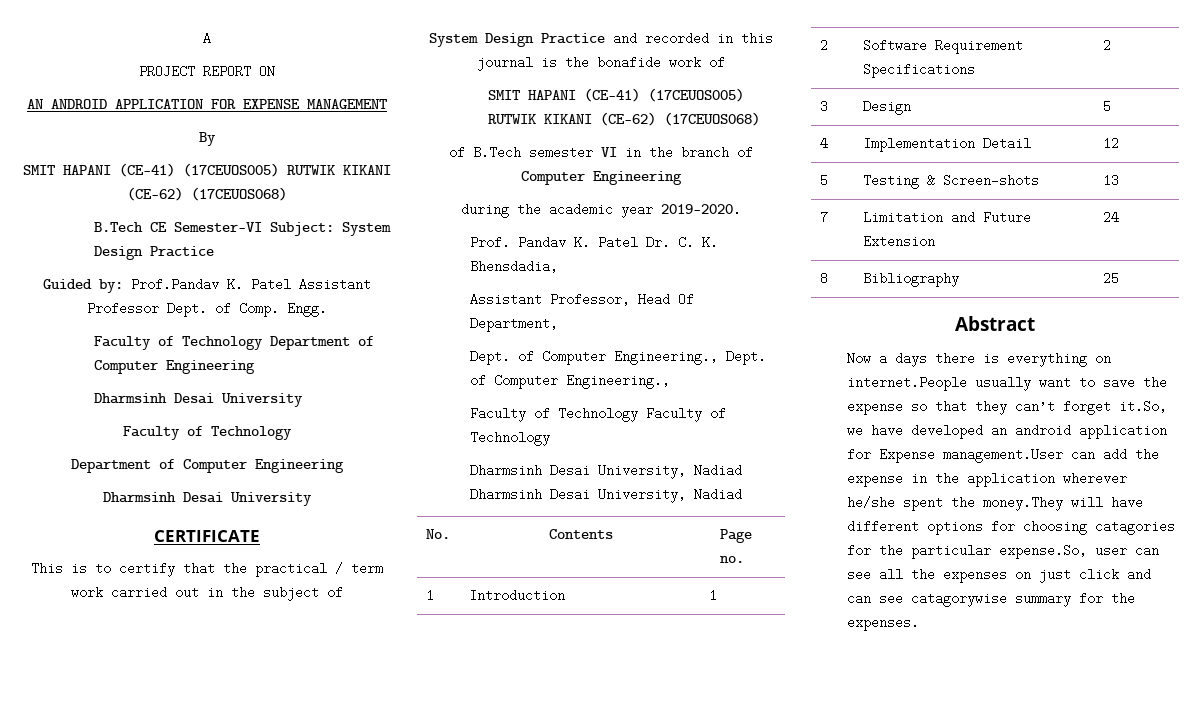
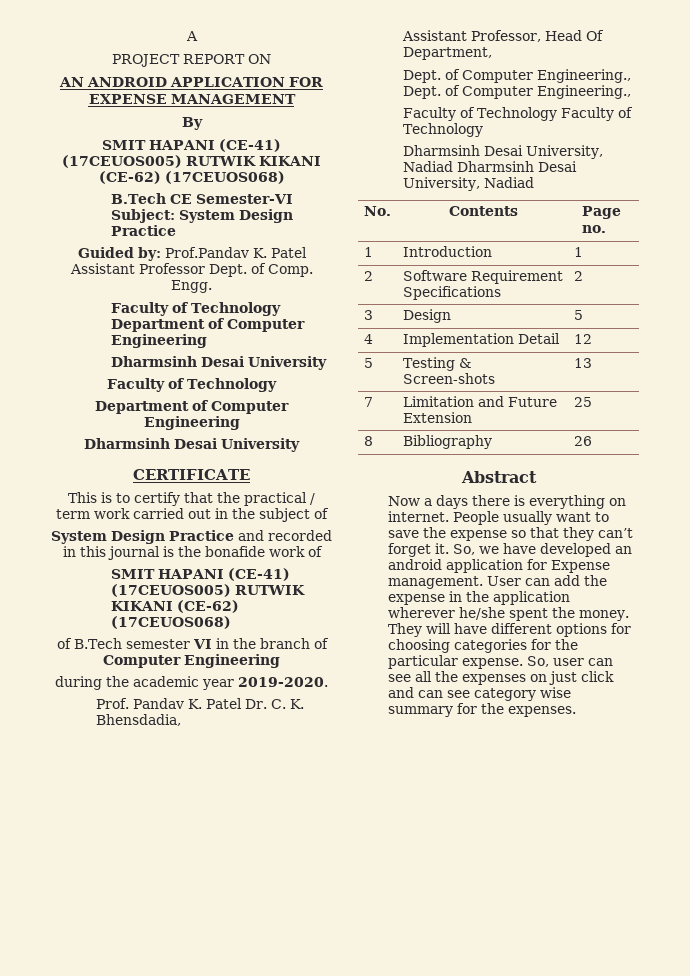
- 7 | Limitation and Future Extension | 24
+ 7 | Limitation and Future Extension | 25
- 8 | Bibliography | 25
+ 8 | Bibliography | 26
- Now a days there is everything on internet.People usually want to save the expense so that they can’t forget it.So, we have developed an android application for Expense management.User can add the expense in the application wherever he/she spent the money.They will have different options for choosing catagories for the particular expense.So, user can see all the expenses on just click and can see catagorywise summary for the expenses.
+ Now a days there is everything on internet. People usually want to save the expense so that they can’t forget it. So, we have developed an android application for Expense management. User can add the expense in the application wherever he/she spent the money. They will have different options for choosing categories for the particular expense. So, user can see all the expenses on just click and can see category wise summary for the expenses.

